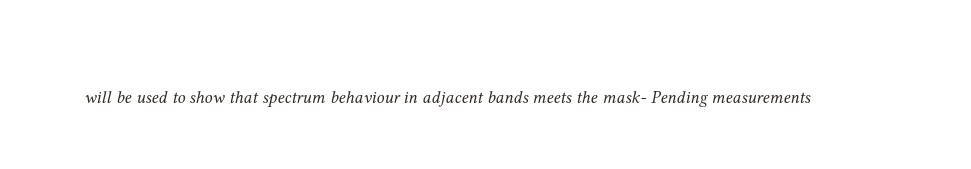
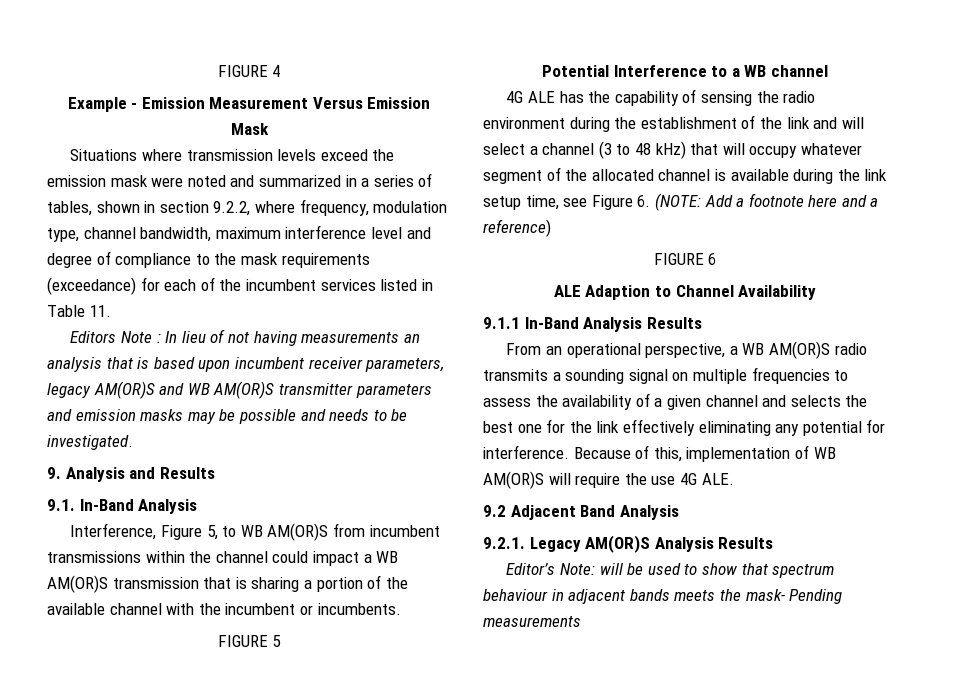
- will be used to show that spectrum behaviour in adjacent bands meets the mask- Pending measurements
+ FIGURE 4
+ Example - Emission Measurement Versus Emission Mask
+ Situations where transmission levels exceed the emission mask were noted and summarized in a series of tables, shown in section 9.2.2, where frequency, modulation type, channel bandwidth, maximum interference level and degree of compliance to the mask requirements (exceedance) for each of the incumbent services listed in Table 11.
+ Editors Note : In lieu of not having measurements an analysis that is based upon incumbent receiver parameters, legacy AM(OR)S and WB AM(OR)S transmitter parameters and emission masks may be possible and needs to be investigated.
+ 9. Analysis and Results
+ 9.1. In-Band Analysis
+ Interference, Figure 5, to WB AM(OR)S from incumbent transmissions within the channel could impact a WB AM(OR)S transmission that is sharing a portion of the available channel with the incumbent or incumbents.
+ FIGURE 5
+ Potential Interference to a WB channel
+ 4G ALE has the capability of sensing the radio environment during the establishment of the link and will select a channel (3 to 48 kHz) that will occupy whatever segment of the allocated channel is available during the link setup time, see Figure 6. (NOTE: Add a footnote here and a reference)
+ FIGURE 6
+ ALE Adaption to Channel Availability
+ 9.1.1 In-Band Analysis Results
+ From an operational perspective, a WB AM(OR)S radio transmits a sounding signal on multiple frequencies to assess the availability of a given channel and selects the best one for the link effectively eliminating any potential for interference. Because of this, implementation of WB AM(OR)S will require the use 4G ALE.
+ 9.2 Adjacent Band Analysis
+ 9.2.1. Legacy AM(OR)S Analysis Results
+ Editor’s Note: will be used to show that spectrum behaviour in adjacent bands meets the mask- Pending measurements

